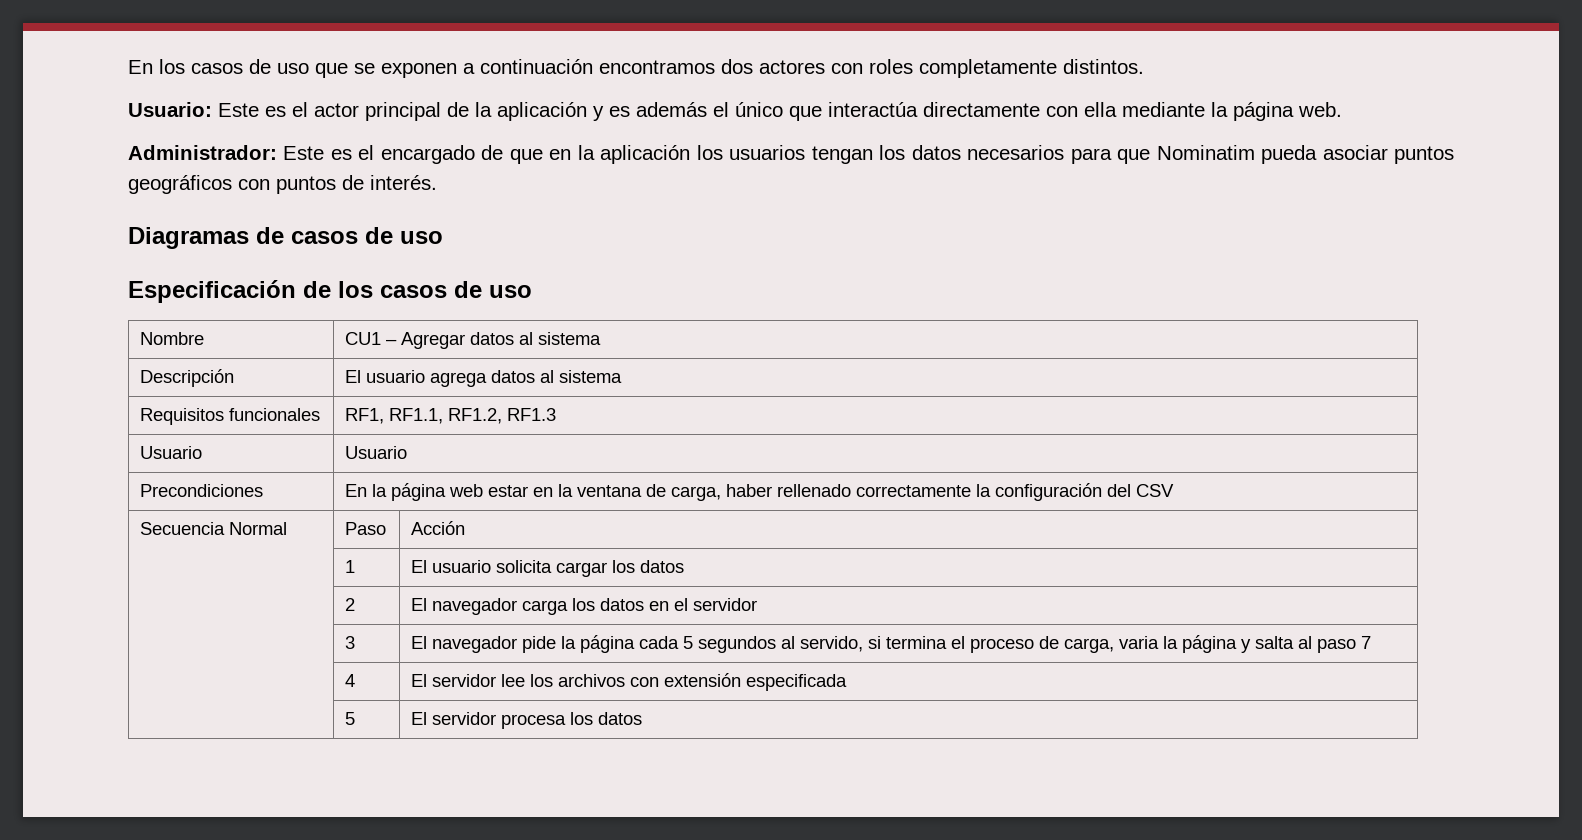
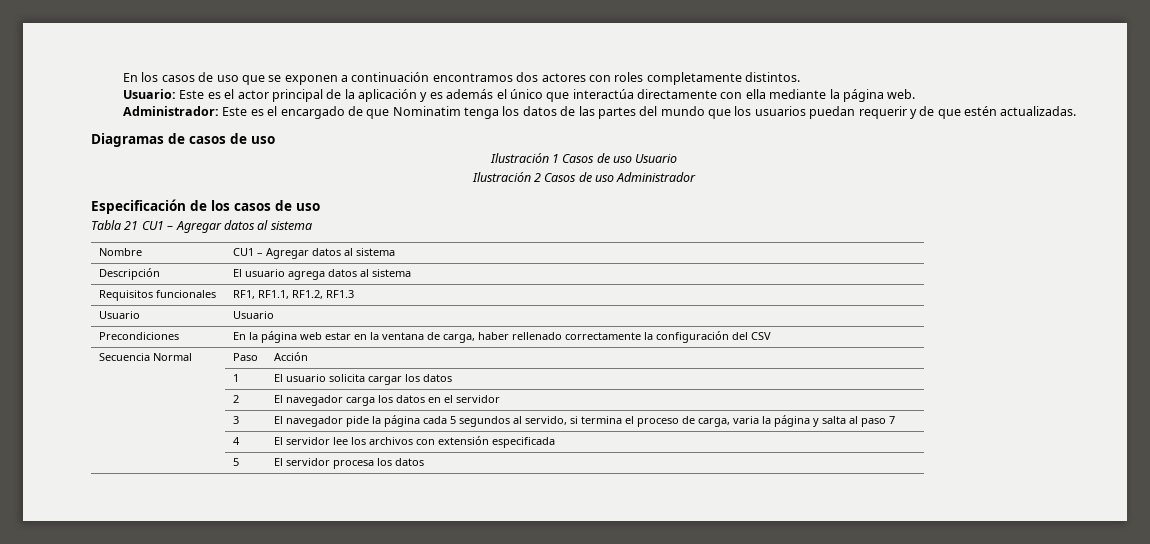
- Administrador: Este es el encargado de que en la aplicación los usuarios tengan los datos necesarios para que Nominatim pueda asociar puntos geográficos con puntos de interés.
+ Administrador: Este es el encargado de que Nominatim tenga los datos de las partes del mundo que los usuarios puedan requerir y de que estén actualizadas.
+ Ilustración 1 Casos de uso Usuario
+ Ilustración 2 Casos de uso Administrador
+ Tabla 21 CU1 – Agregar datos al sistema

